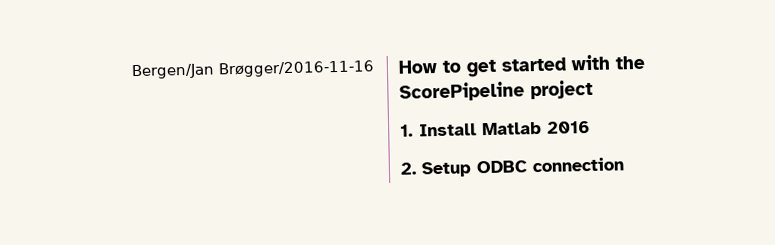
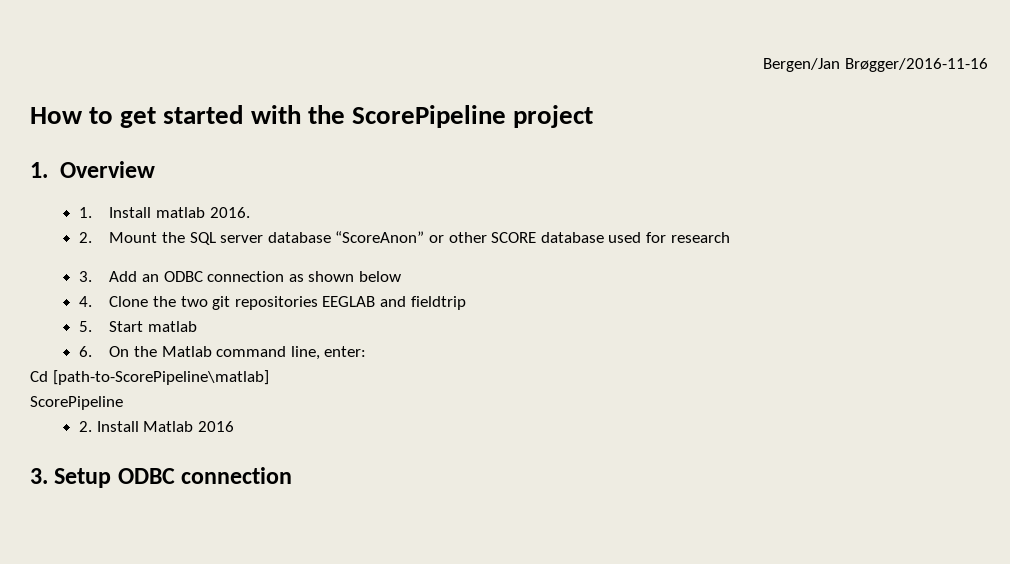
- 1. Install Matlab 2016
+ 1. Overview
+ 1. Install matlab 2016.
+ 2. Mount the SQL server database “ScoreAnon” or other SCORE database used for research
+ 3. Add an ODBC connection as shown below
+ 4. Clone the two git repositories EEGLAB and fieldtrip
+ 5. Start matlab
+ 6. On the Matlab command line, enter:
+ Cd [path-to-ScorePipeline\matlab]
+ ScorePipeline
+ 2. Install Matlab 2016
- 2. Setup ODBC connection
+ 3. Setup ODBC connection

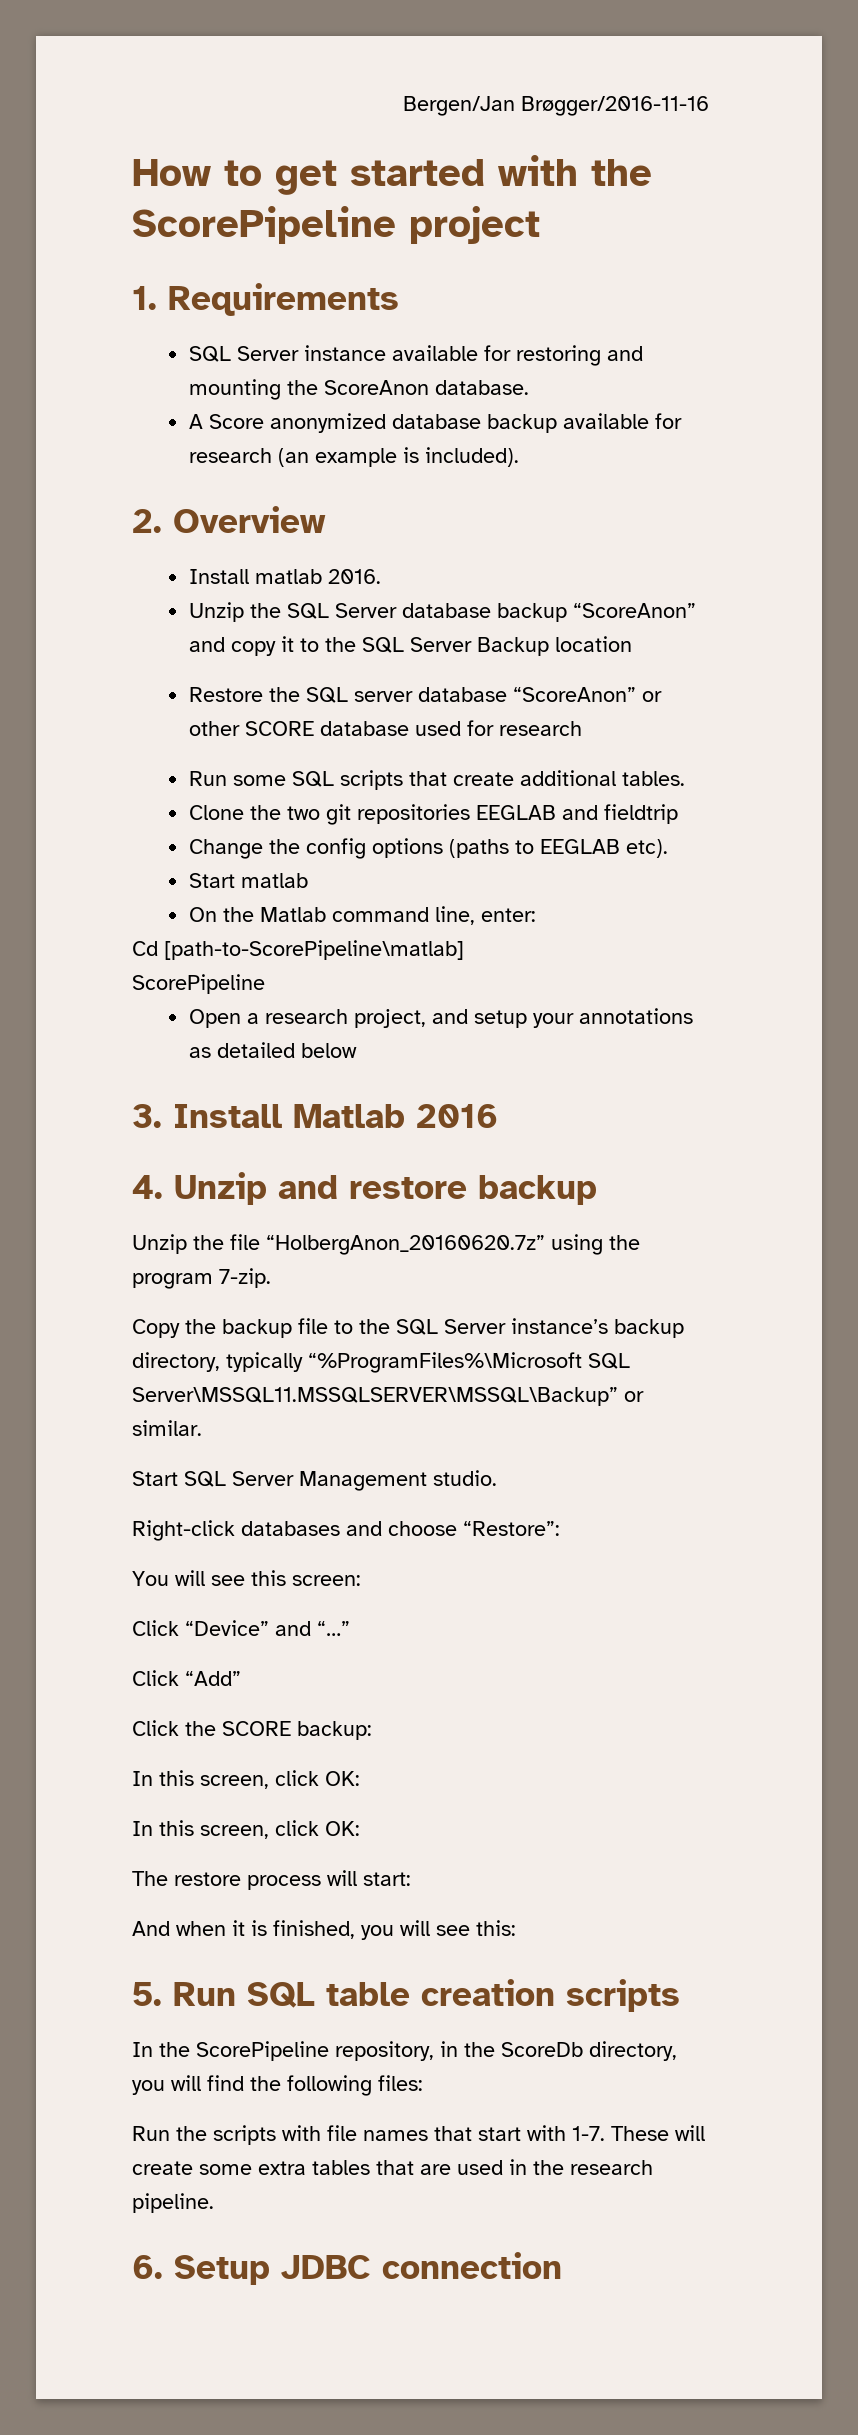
- 1. Overview
+ 1. Requirements
+ SQL Server instance available for restoring and mounting the ScoreAnon database.
+ A Score anonymized database backup available for research (an example is included).
+ 2. Overview
- 1. Install matlab 2016.
+ Install matlab 2016.
- 2. Mount the SQL server database “ScoreAnon” or other SCORE database used for research
+ Unzip the SQL Server database backup “ScoreAnon” and copy it to the SQL Server Backup location
+ Restore the SQL server database “ScoreAnon” or other SCORE database used for research
- 3. Add an ODBC connection as shown below
- 4. Clone the two git repositories EEGLAB and fieldtrip
+ Run some SQL scripts that create additional tables.
+ Clone the two git repositories EEGLAB and fieldtrip
- 5. Start matlab
+ Change the config options (paths to EEGLAB etc).
+ Start matlab
- 6. On the Matlab command line, enter:
+ On the Matlab command line, enter:
- 2. Install Matlab 2016
- 3. Setup ODBC connection
+ Open a research project, and setup your annotations as detailed below
+ 3. Install Matlab 2016
+ 4. Unzip and restore backup
+ Unzip the file “HolbergAnon_20160620.7z” using the program 7-zip.
+ Copy the backup file to the SQL Server instance’s backup directory, typically “%ProgramFiles%\Microsoft SQL Server\MSSQL11.MSSQLSERVER\MSSQL\Backup” or similar.
+ Start SQL Server Management studio.
+ Right-click databases and choose “Restore”:
+ You will see this screen:
+ Click “Device” and “…”
+ Click “Add”
+ Click the SCORE backup:
+ In this screen, click OK:
+ In this screen, click OK:
+ The restore process will start:
+ And when it is finished, you will see this:
+ 5. Run SQL table creation scripts
+ In the ScorePipeline repository, in the ScoreDb directory, you will find the following files:
+ Run the scripts with file names that start with 1-7. These will create some extra tables that are used in the research pipeline.
+ 6. Setup JDBC connection

